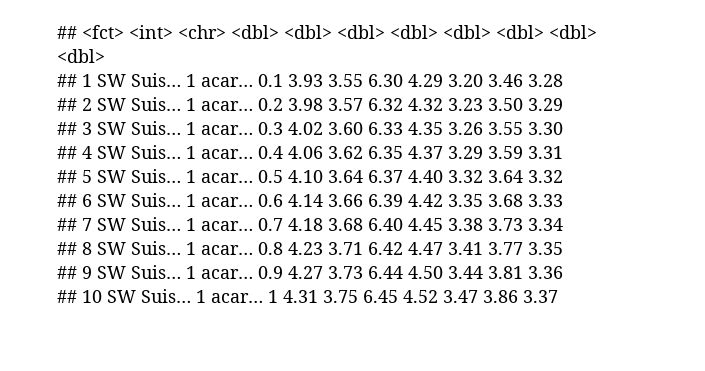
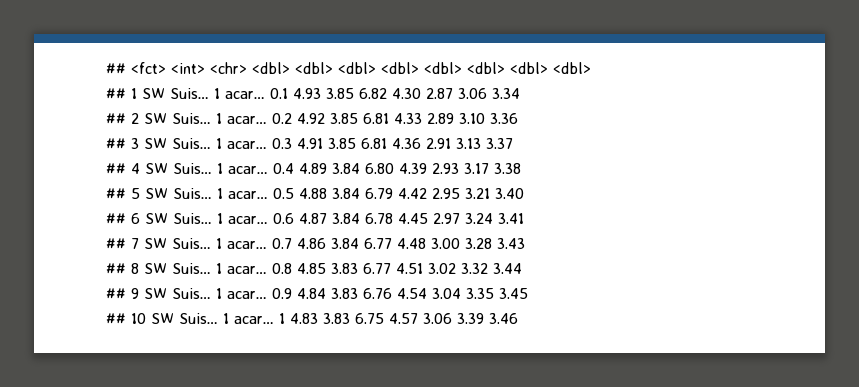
- 0.1 3.93 3.55 6.30 4.29 3.20 3.46 3.28
+ 0.1 4.93 3.85 6.82 4.30 2.87 3.06 3.34
- 0.2 3.98 3.57 6.32 4.32 3.23 3.50 3.29
+ 0.2 4.92 3.85 6.81 4.33 2.89 3.10 3.36
- 0.3 4.02 3.60 6.33 4.35 3.26 3.55 3.30
+ 0.3 4.91 3.85 6.81 4.36 2.91 3.13 3.37
- 0.4 4.06 3.62 6.35 4.37 3.29 3.59 3.31
+ 0.4 4.89 3.84 6.80 4.39 2.93 3.17 3.38
- 0.5 4.10 3.64 6.37 4.40 3.32 3.64 3.32
+ 0.5 4.88 3.84 6.79 4.42 2.95 3.21 3.40
- 0.6 4.14 3.66 6.39 4.42 3.35 3.68 3.33
+ 0.6 4.87 3.84 6.78 4.45 2.97 3.24 3.41
- 0.7 4.18 3.68 6.40 4.45 3.38 3.73 3.34
+ 0.7 4.86 3.84 6.77 4.48 3.00 3.28 3.43
- 0.8 4.23 3.71 6.42 4.47 3.41 3.77 3.35
+ 0.8 4.85 3.83 6.77 4.51 3.02 3.32 3.44
- 0.9 4.27 3.73 6.44 4.50 3.44 3.81 3.36
+ 0.9 4.84 3.83 6.76 4.54 3.04 3.35 3.45
- 1 4.31 3.75 6.45 4.52 3.47 3.86 3.37
+ 1 4.83 3.83 6.75 4.57 3.06 3.39 3.46

